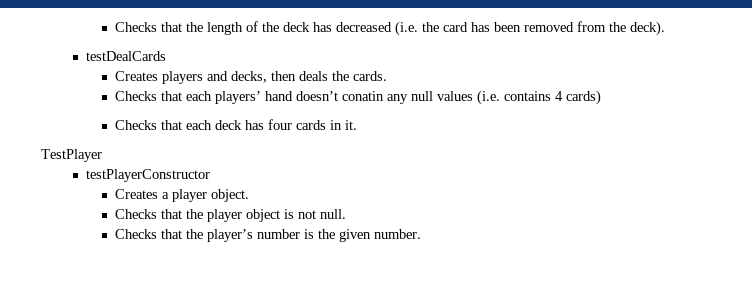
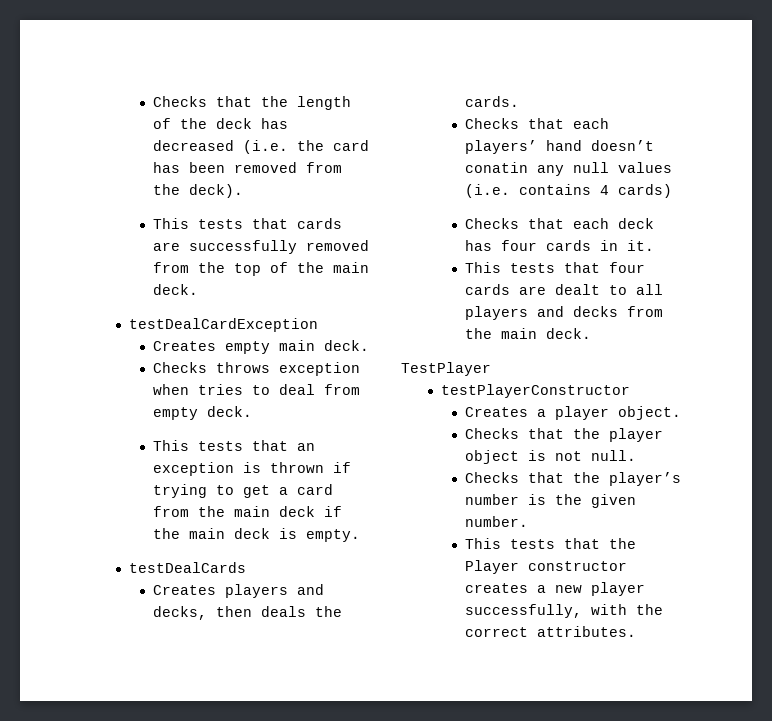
+ This tests that cards are successfully removed from the top of the main deck.
+ testDealCardException
+ Creates empty main deck.
+ Checks throws exception when tries to deal from empty deck.
+ This tests that an exception is thrown if trying to get a card from the main deck if the main deck is empty.
+ This tests that four cards are dealt to all players and decks from the main deck.
+ This tests that the Player constructor creates a new player successfully, with the correct attributes.

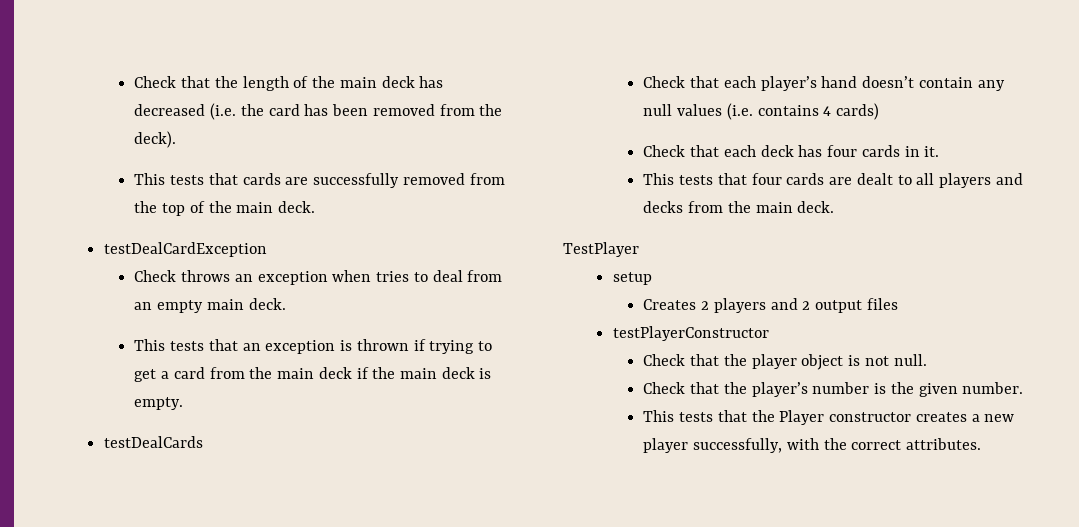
- Checks that the length of the deck has decreased (i.e. the card has been removed from the deck).
+ Check that the length of the main deck has decreased (i.e. the card has been removed from the deck).
- Creates empty main deck.
- Checks throws exception when tries to deal from empty deck.
+ Check throws an exception when tries to deal from an empty main deck.
- Creates players and decks, then deals the cards.
- Checks that each players’ hand doesn’t conatin any null values (i.e. contains 4 cards)
+ Check that each player’s hand doesn’t contain any null values (i.e. contains 4 cards)
- Checks that each deck has four cards in it.
+ Check that each deck has four cards in it.
+ setup
+ Creates 2 players and 2 output files
  testPlayerConstructor
- Creates a player object.
- Checks that the player object is not null.
+ Check that the player object is not null.
- Checks that the player’s number is the given number.
+ Check that the player’s number is the given number.

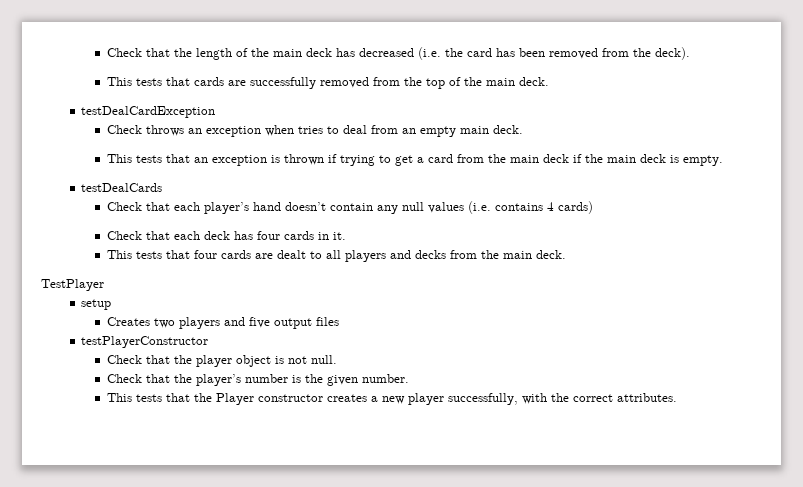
- Creates 2 players and 2 output files
+ Creates two players and five output files

